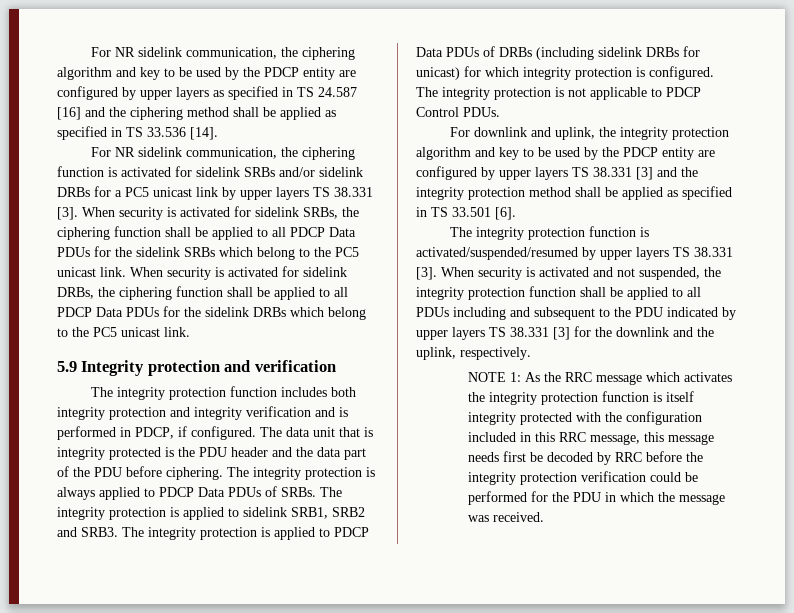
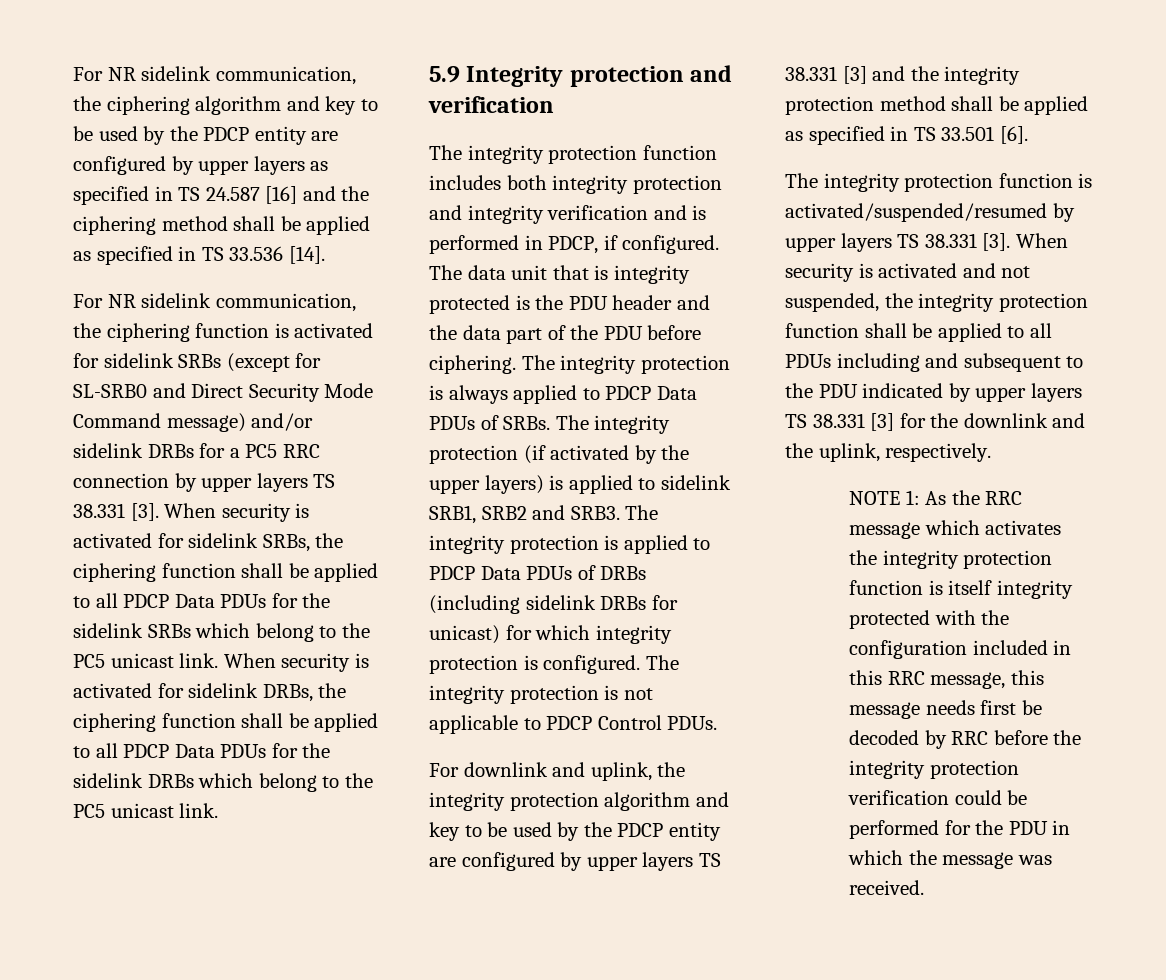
- For NR sidelink communication, the ciphering function is activated for sidelink SRBs and/or sidelink DRBs for a PC5 unicast link by upper layers TS 38.331 [3].
+ For NR sidelink communication, the ciphering function is activated for sidelink SRBs (except for SL-SRB0 and Direct Security Mode Command message) and/or sidelink DRBs for a PC5 RRC connection by upper layers TS 38.331 [3].
- The integrity protection is applied to sidelink SRB1, SRB2 and SRB3.
+ The integrity protection (if activated by the upper layers) is applied to sidelink SRB1, SRB2 and SRB3.

